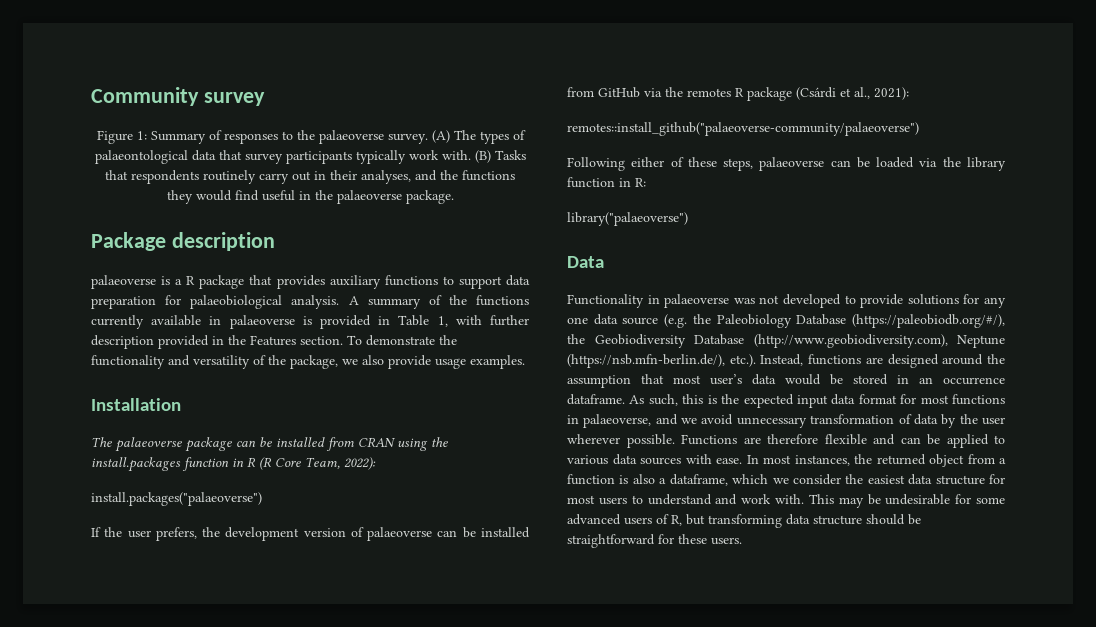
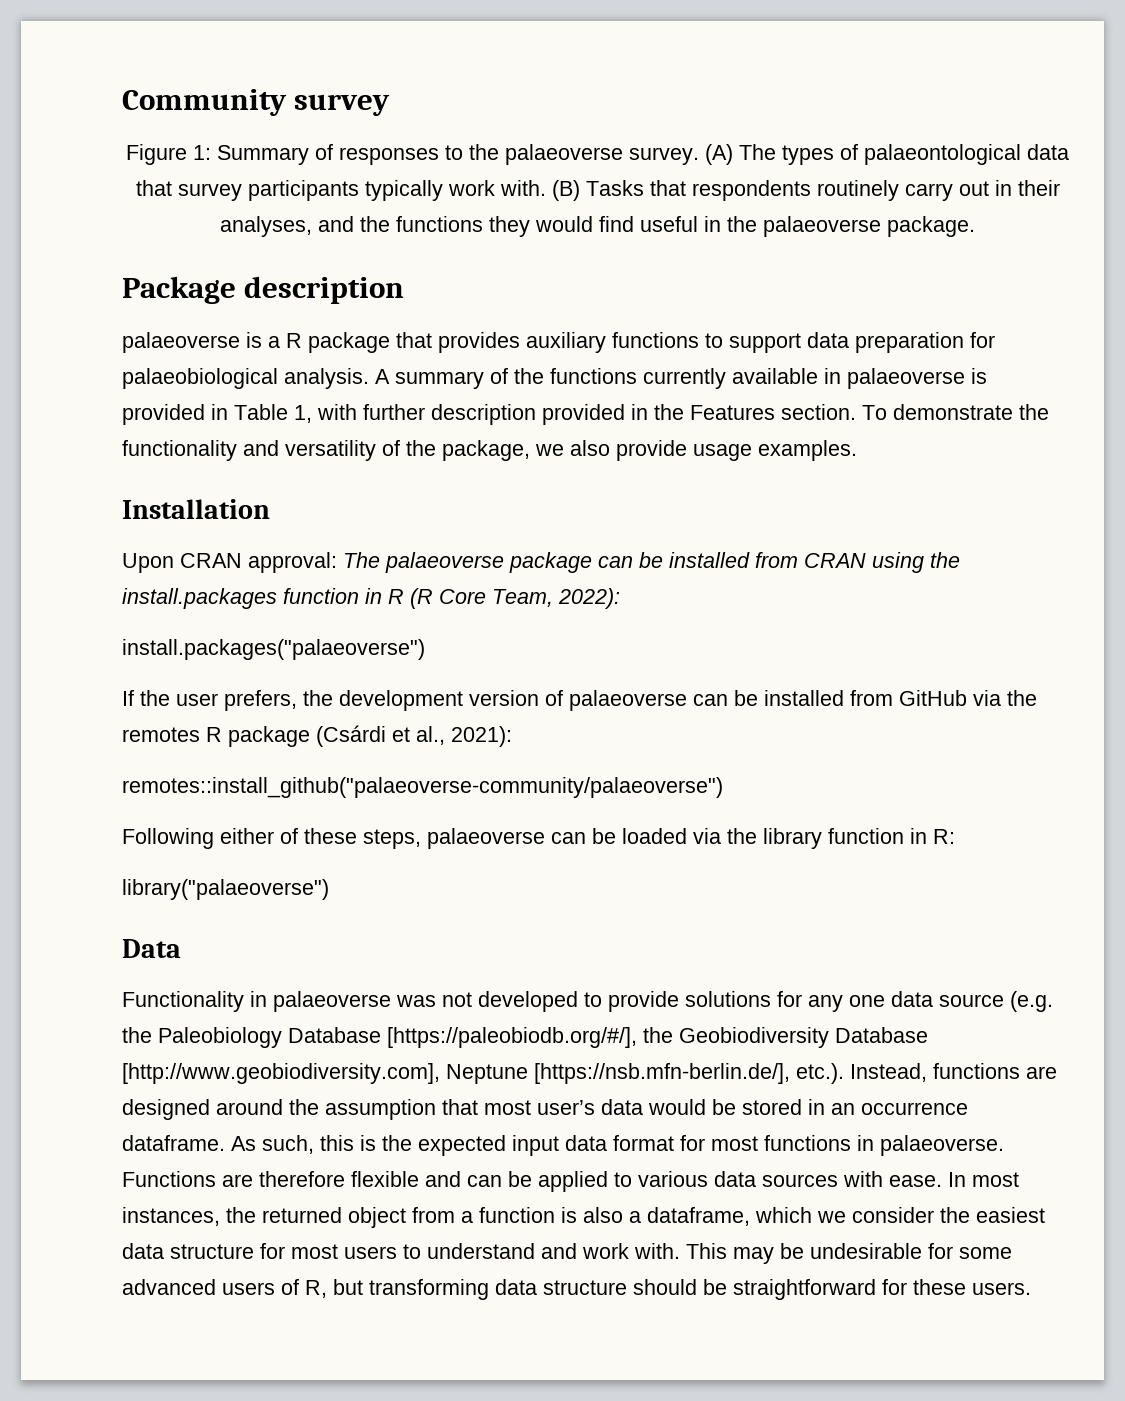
- The palaeoverse package can be installed from CRAN using the install.packages function in R (R Core Team, 2022):
+ Upon CRAN approval: The palaeoverse package can be installed from CRAN using the install.packages function in R (R Core Team, 2022):
- Functionality in palaeoverse was not developed to provide solutions for any one data source (e.g. the Paleobiology Database (https://paleobiodb.org/#/), the Geobiodiversity Database (http://www.geobiodiversity.com), Neptune (https://nsb.mfn-berlin.de/), etc.). Instead, functions are designed around the assumption that most user’s data would be stored in an occurrence dataframe.
+ Functionality in palaeoverse was not developed to provide solutions for any one data source (e.g. the Paleobiology Database [https://paleobiodb.org/#/], the Geobiodiversity Database [http://www.geobiodiversity.com], Neptune [https://nsb.mfn-berlin.de/], etc.). Instead, functions are designed around the assumption that most user’s data would be stored in an occurrence dataframe.
- As such, this is the expected input data format for most functions in palaeoverse, and we avoid unnecessary transformation of data by the user wherever possible.
+ As such, this is the expected input data format for most functions in palaeoverse.

